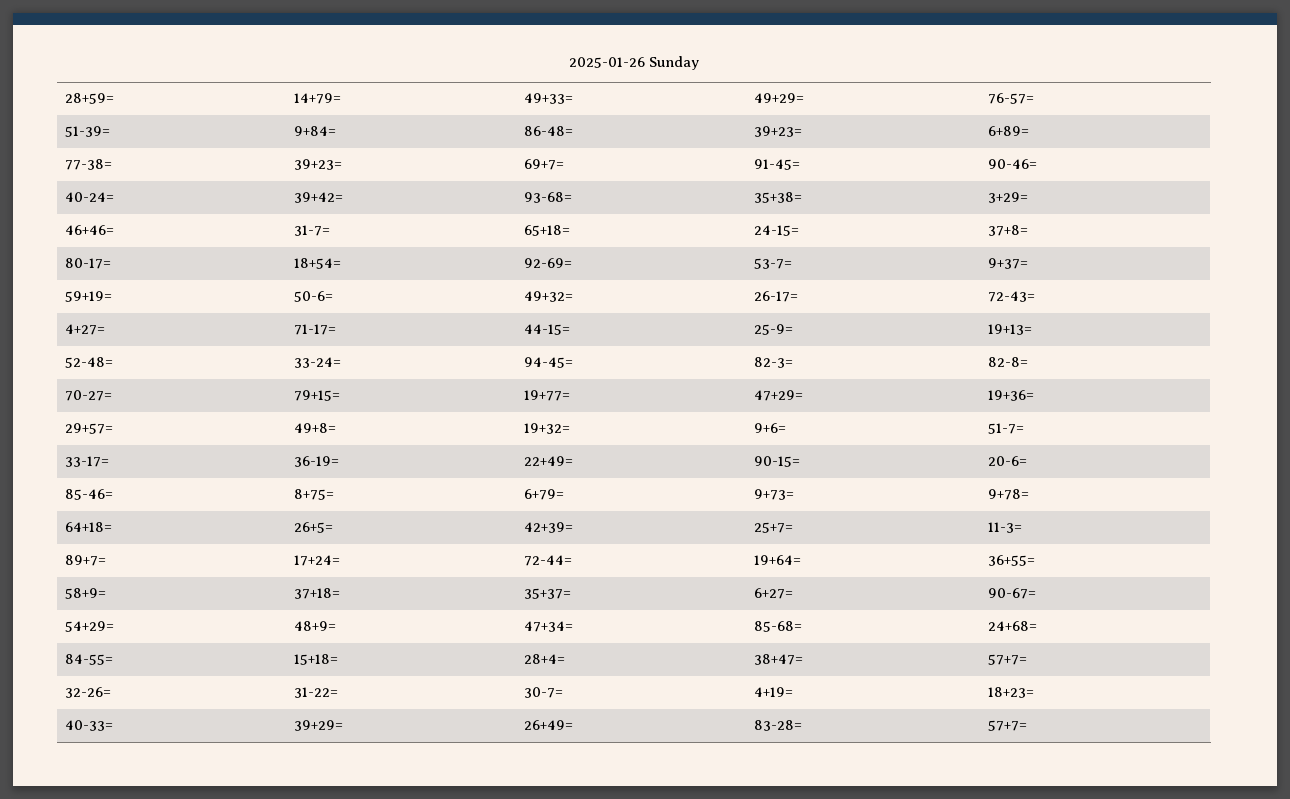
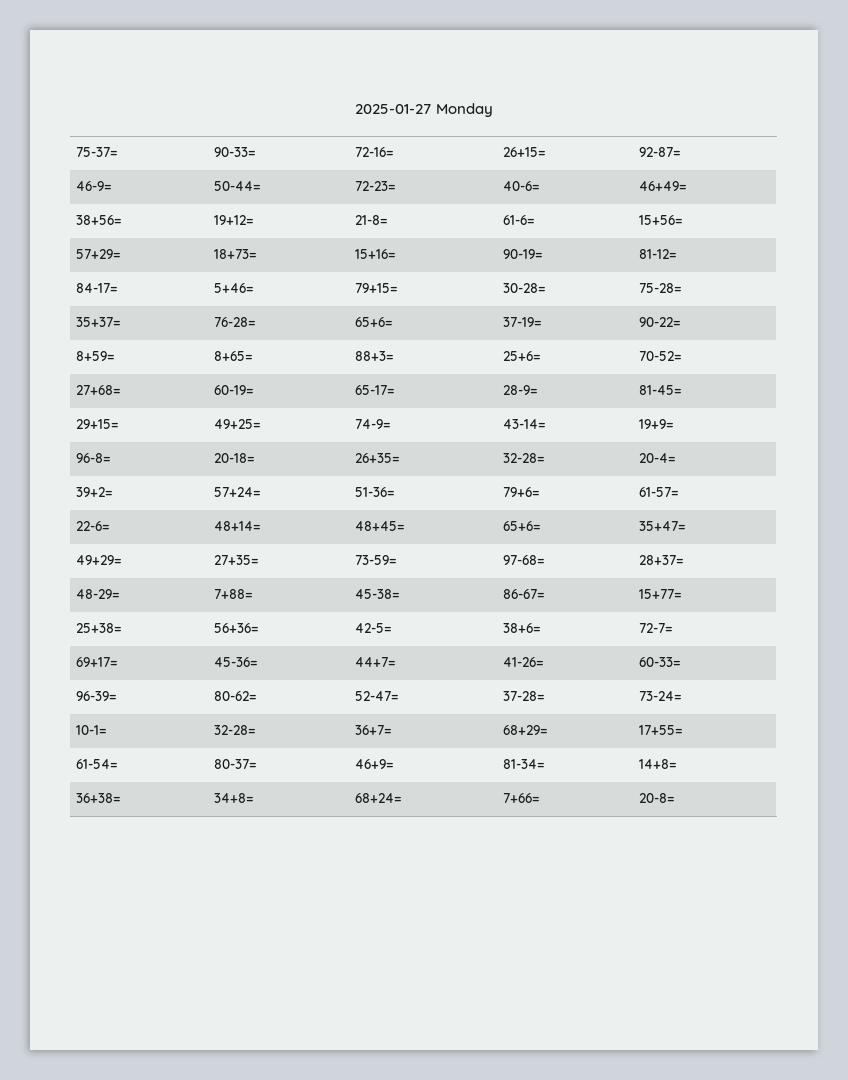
- 2025-01-26 Sunday
- 28+59= | 14+79= | 49+33= | 49+29= | 76-57=
- 51-39= | 9+84= | 86-48= | 39+23= | 6+89=
- 77-38= | 39+23= | 69+7= | 91-45= | 90-46=
- 40-24= | 39+42= | 93-68= | 35+38= | 3+29=
- 46+46= | 31-7= | 65+18= | 24-15= | 37+8=
- 80-17= | 18+54= | 92-69= | 53-7= | 9+37=
- 59+19= | 50-6= | 49+32= | 26-17= | 72-43=
- 4+27= | 71-17= | 44-15= | 25-9= | 19+13=
- 52-48= | 33-24= | 94-45= | 82-3= | 82-8=
- 70-27= | 79+15= | 19+77= | 47+29= | 19+36=
- 29+57= | 49+8= | 19+32= | 9+6= | 51-7=
- 33-17= | 36-19= | 22+49= | 90-15= | 20-6=
- 85-46= | 8+75= | 6+79= | 9+73= | 9+78=
- 64+18= | 26+5= | 42+39= | 25+7= | 11-3=
- 89+7= | 17+24= | 72-44= | 19+64= | 36+55=
- 58+9= | 37+18= | 35+37= | 6+27= | 90-67=
- 54+29= | 48+9= | 47+34= | 85-68= | 24+68=
- 84-55= | 15+18= | 28+4= | 38+47= | 57+7=
- 32-26= | 31-22= | 30-7= | 4+19= | 18+23=
- 40-33= | 39+29= | 26+49= | 83-28= | 57+7=
+ 2025-01-27 Monday
+ 75-37= | 90-33= | 72-16= | 26+15= | 92-87=
+ 46-9= | 50-44= | 72-23= | 40-6= | 46+49=
+ 38+56= | 19+12= | 21-8= | 61-6= | 15+56=
+ 57+29= | 18+73= | 15+16= | 90-19= | 81-12=
+ 84-17= | 5+46= | 79+15= | 30-28= | 75-28=
+ 35+37= | 76-28= | 65+6= | 37-19= | 90-22=
+ 8+59= | 8+65= | 88+3= | 25+6= | 70-52=
+ 27+68= | 60-19= | 65-17= | 28-9= | 81-45=
+ 29+15= | 49+25= | 74-9= | 43-14= | 19+9=
+ 96-8= | 20-18= | 26+35= | 32-28= | 20-4=
+ 39+2= | 57+24= | 51-36= | 79+6= | 61-57=
+ 22-6= | 48+14= | 48+45= | 65+6= | 35+47=
+ 49+29= | 27+35= | 73-59= | 97-68= | 28+37=
+ 48-29= | 7+88= | 45-38= | 86-67= | 15+77=
+ 25+38= | 56+36= | 42-5= | 38+6= | 72-7=
+ 69+17= | 45-36= | 44+7= | 41-26= | 60-33=
+ 96-39= | 80-62= | 52-47= | 37-28= | 73-24=
+ 10-1= | 32-28= | 36+7= | 68+29= | 17+55=
+ 61-54= | 80-37= | 46+9= | 81-34= | 14+8=
+ 36+38= | 34+8= | 68+24= | 7+66= | 20-8=

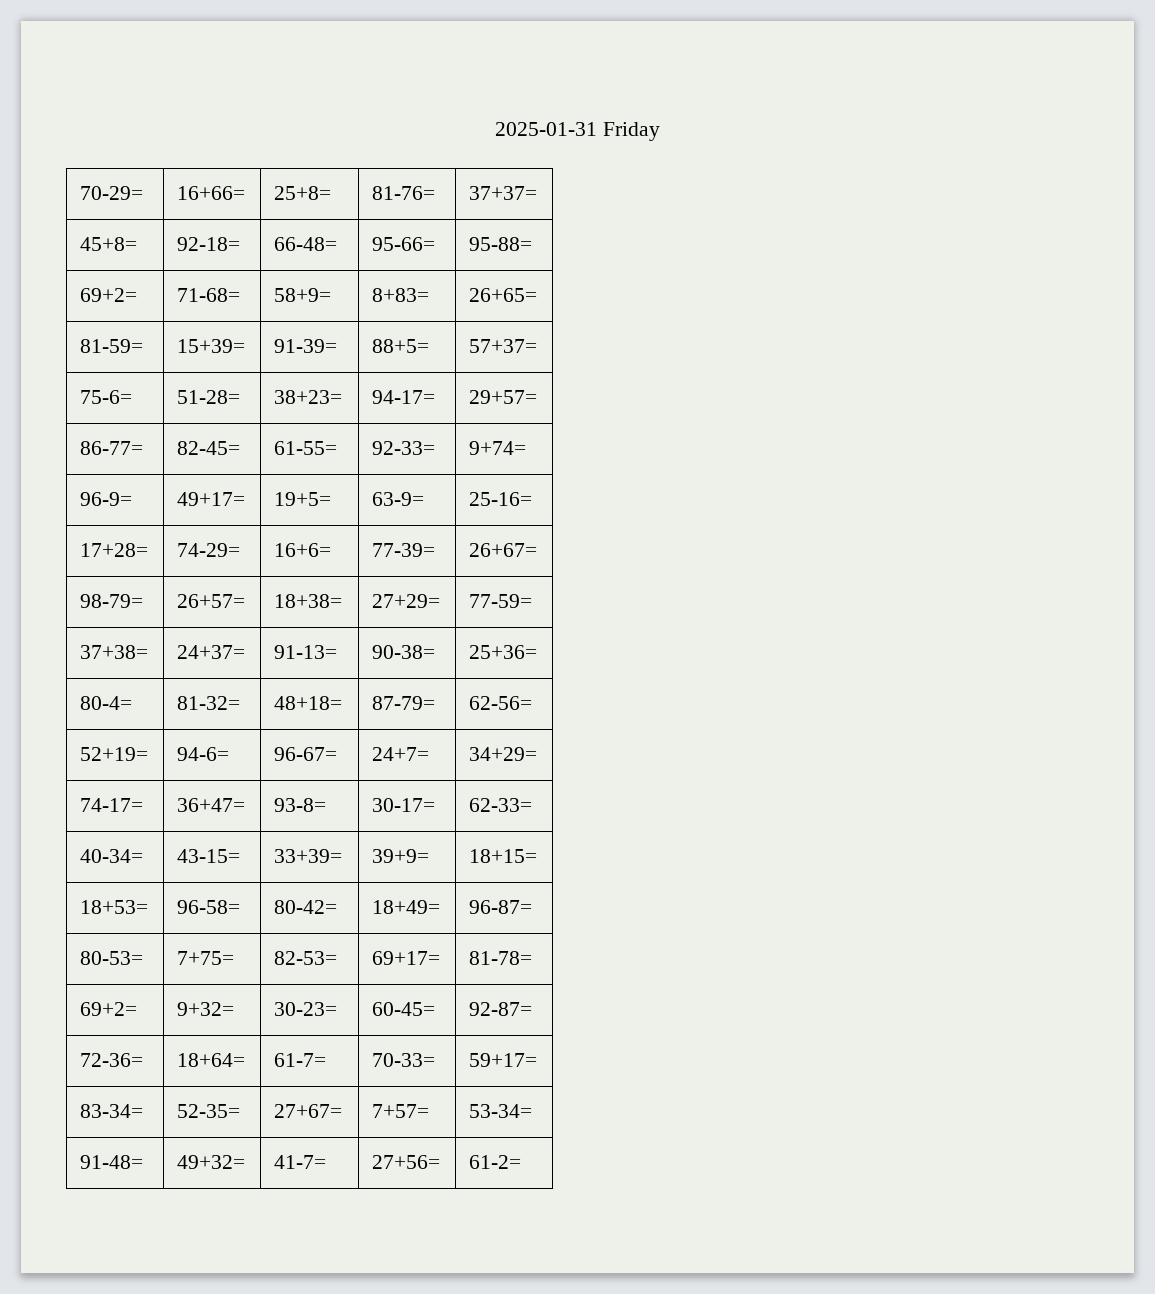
- 2025-01-27 Monday
- 75-37= | 90-33= | 72-16= | 26+15= | 92-87=
- 46-9= | 50-44= | 72-23= | 40-6= | 46+49=
- 38+56= | 19+12= | 21-8= | 61-6= | 15+56=
- 57+29= | 18+73= | 15+16= | 90-19= | 81-12=
- 84-17= | 5+46= | 79+15= | 30-28= | 75-28=
- 35+37= | 76-28= | 65+6= | 37-19= | 90-22=
- 8+59= | 8+65= | 88+3= | 25+6= | 70-52=
- 27+68= | 60-19= | 65-17= | 28-9= | 81-45=
- 29+15= | 49+25= | 74-9= | 43-14= | 19+9=
- 96-8= | 20-18= | 26+35= | 32-28= | 20-4=
- 39+2= | 57+24= | 51-36= | 79+6= | 61-57=
- 22-6= | 48+14= | 48+45= | 65+6= | 35+47=
- 49+29= | 27+35= | 73-59= | 97-68= | 28+37=
- 48-29= | 7+88= | 45-38= | 86-67= | 15+77=
- 25+38= | 56+36= | 42-5= | 38+6= | 72-7=
- 69+17= | 45-36= | 44+7= | 41-26= | 60-33=
- 96-39= | 80-62= | 52-47= | 37-28= | 73-24=
- 10-1= | 32-28= | 36+7= | 68+29= | 17+55=
- 61-54= | 80-37= | 46+9= | 81-34= | 14+8=
- 36+38= | 34+8= | 68+24= | 7+66= | 20-8=
+ 2025-01-31 Friday
+ 70-29= | 16+66= | 25+8= | 81-76= | 37+37=
+ 45+8= | 92-18= | 66-48= | 95-66= | 95-88=
+ 69+2= | 71-68= | 58+9= | 8+83= | 26+65=
+ 81-59= | 15+39= | 91-39= | 88+5= | 57+37=
+ 75-6= | 51-28= | 38+23= | 94-17= | 29+57=
+ 86-77= | 82-45= | 61-55= | 92-33= | 9+74=
+ 96-9= | 49+17= | 19+5= | 63-9= | 25-16=
+ 17+28= | 74-29= | 16+6= | 77-39= | 26+67=
+ 98-79= | 26+57= | 18+38= | 27+29= | 77-59=
+ 37+38= | 24+37= | 91-13= | 90-38= | 25+36=
+ 80-4= | 81-32= | 48+18= | 87-79= | 62-56=
+ 52+19= | 94-6= | 96-67= | 24+7= | 34+29=
+ 74-17= | 36+47= | 93-8= | 30-17= | 62-33=
+ 40-34= | 43-15= | 33+39= | 39+9= | 18+15=
+ 18+53= | 96-58= | 80-42= | 18+49= | 96-87=
+ 80-53= | 7+75= | 82-53= | 69+17= | 81-78=
+ 69+2= | 9+32= | 30-23= | 60-45= | 92-87=
+ 72-36= | 18+64= | 61-7= | 70-33= | 59+17=
+ 83-34= | 52-35= | 27+67= | 7+57= | 53-34=
+ 91-48= | 49+32= | 41-7= | 27+56= | 61-2=

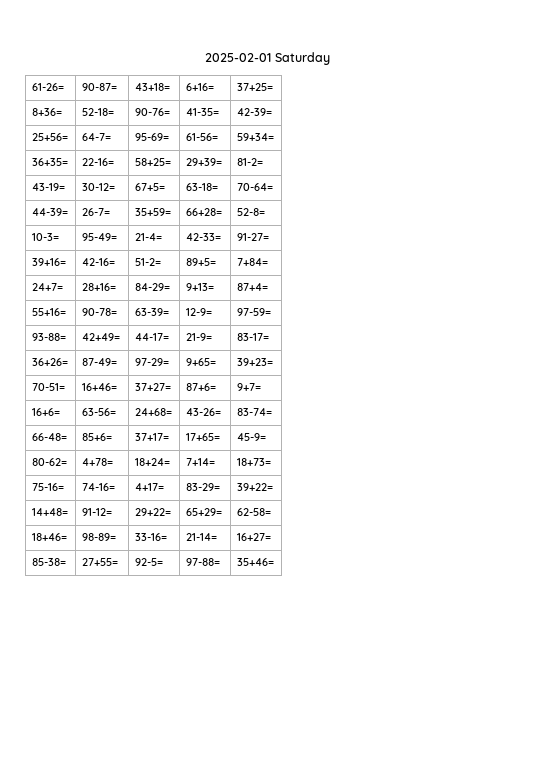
- 2025-01-31 Friday
- 70-29= | 16+66= | 25+8= | 81-76= | 37+37=
- 45+8= | 92-18= | 66-48= | 95-66= | 95-88=
- 69+2= | 71-68= | 58+9= | 8+83= | 26+65=
- 81-59= | 15+39= | 91-39= | 88+5= | 57+37=
- 75-6= | 51-28= | 38+23= | 94-17= | 29+57=
- 86-77= | 82-45= | 61-55= | 92-33= | 9+74=
- 96-9= | 49+17= | 19+5= | 63-9= | 25-16=
- 17+28= | 74-29= | 16+6= | 77-39= | 26+67=
- 98-79= | 26+57= | 18+38= | 27+29= | 77-59=
- 37+38= | 24+37= | 91-13= | 90-38= | 25+36=
- 80-4= | 81-32= | 48+18= | 87-79= | 62-56=
- 52+19= | 94-6= | 96-67= | 24+7= | 34+29=
- 74-17= | 36+47= | 93-8= | 30-17= | 62-33=
- 40-34= | 43-15= | 33+39= | 39+9= | 18+15=
- 18+53= | 96-58= | 80-42= | 18+49= | 96-87=
- 80-53= | 7+75= | 82-53= | 69+17= | 81-78=
- 69+2= | 9+32= | 30-23= | 60-45= | 92-87=
- 72-36= | 18+64= | 61-7= | 70-33= | 59+17=
- 83-34= | 52-35= | 27+67= | 7+57= | 53-34=
- 91-48= | 49+32= | 41-7= | 27+56= | 61-2=
+ 2025-02-01 Saturday
+ 61-26= | 90-87= | 43+18= | 6+16= | 37+25=
+ 8+36= | 52-18= | 90-76= | 41-35= | 42-39=
+ 25+56= | 64-7= | 95-69= | 61-56= | 59+34=
+ 36+35= | 22-16= | 58+25= | 29+39= | 81-2=
+ 43-19= | 30-12= | 67+5= | 63-18= | 70-64=
+ 44-39= | 26-7= | 35+59= | 66+28= | 52-8=
+ 10-3= | 95-49= | 21-4= | 42-33= | 91-27=
+ 39+16= | 42-16= | 51-2= | 89+5= | 7+84=
+ 24+7= | 28+16= | 84-29= | 9+13= | 87+4=
+ 55+16= | 90-78= | 63-39= | 12-9= | 97-59=
+ 93-88= | 42+49= | 44-17= | 21-9= | 83-17=
+ 36+26= | 87-49= | 97-29= | 9+65= | 39+23=
+ 70-51= | 16+46= | 37+27= | 87+6= | 9+7=
+ 16+6= | 63-56= | 24+68= | 43-26= | 83-74=
+ 66-48= | 85+6= | 37+17= | 17+65= | 45-9=
+ 80-62= | 4+78= | 18+24= | 7+14= | 18+73=
+ 75-16= | 74-16= | 4+17= | 83-29= | 39+22=
+ 14+48= | 91-12= | 29+22= | 65+29= | 62-58=
+ 18+46= | 98-89= | 33-16= | 21-14= | 16+27=
+ 85-38= | 27+55= | 92-5= | 97-88= | 35+46=

